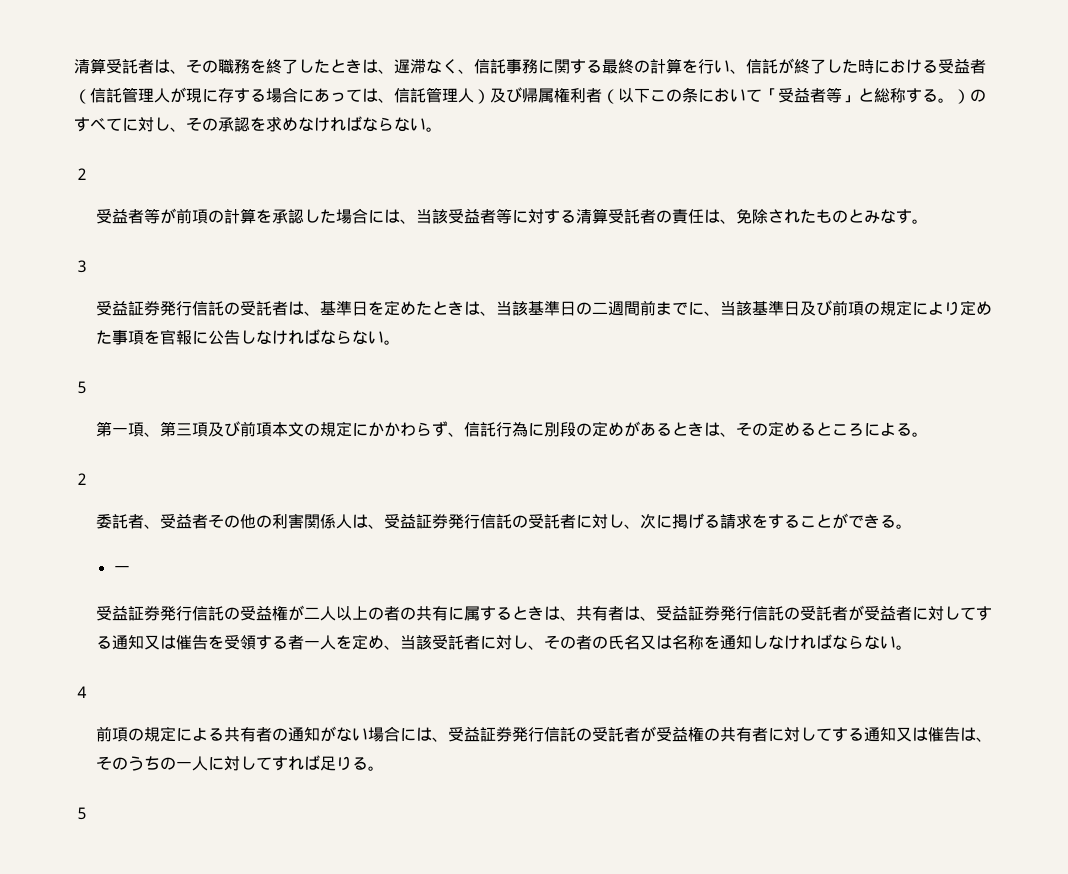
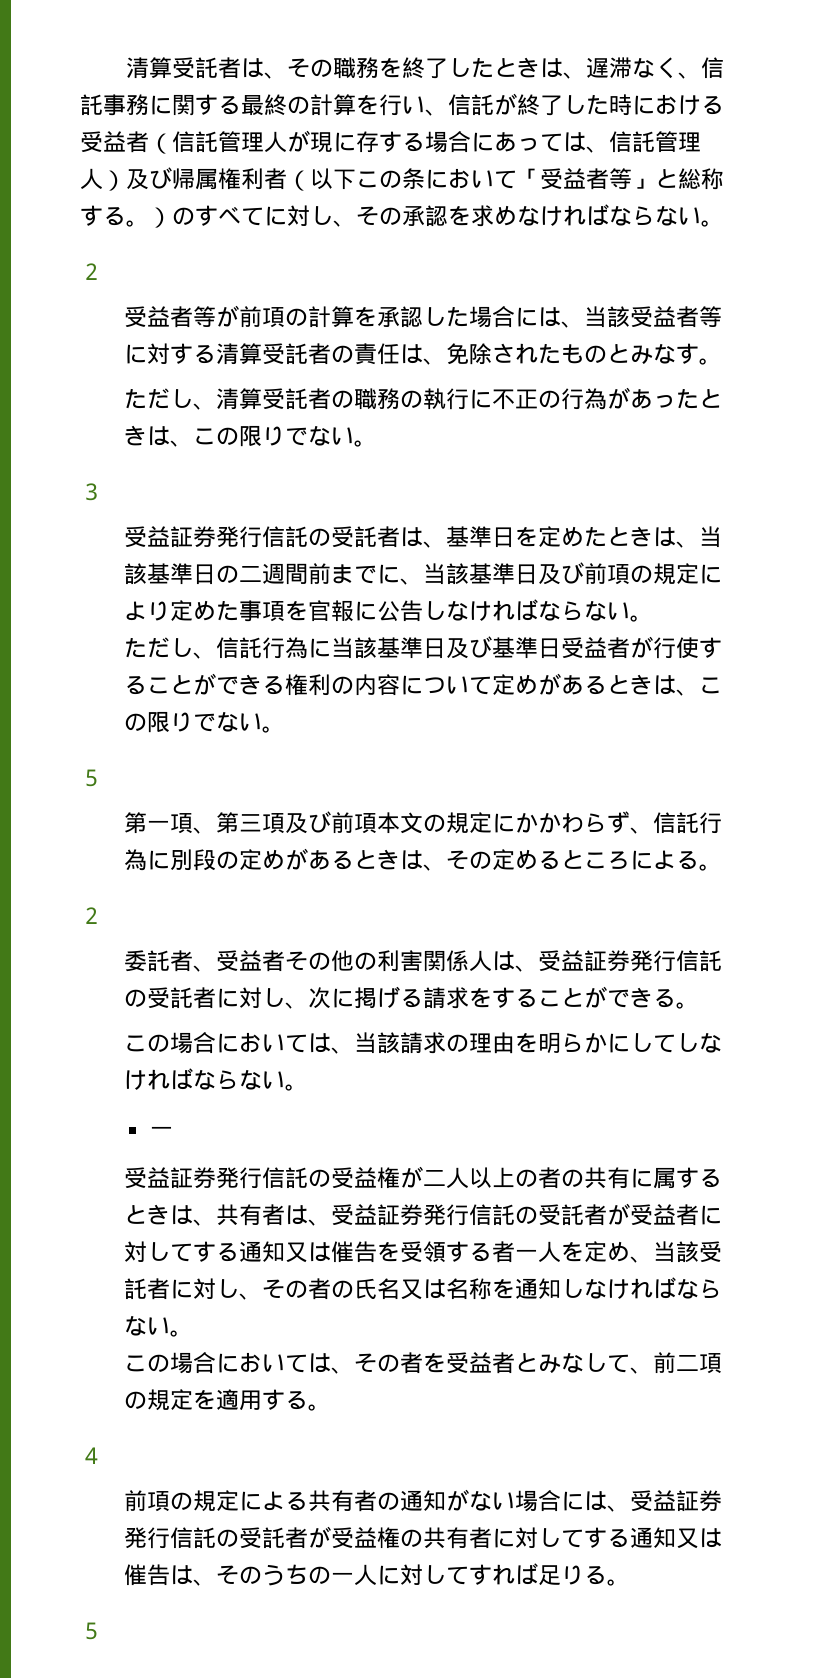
+ ただし、清算受託者の職務の執行に不正の行為があったときは、この限りでない。
+ ただし、信託行為に当該基準日及び基準日受益者が行使することができる権利の内容について定めがあるときは、この限りでない。
+ この場合においては、当該請求の理由を明らかにしてしなければならない。
+ この場合においては、その者を受益者とみなして、前二項の規定を適用する。

